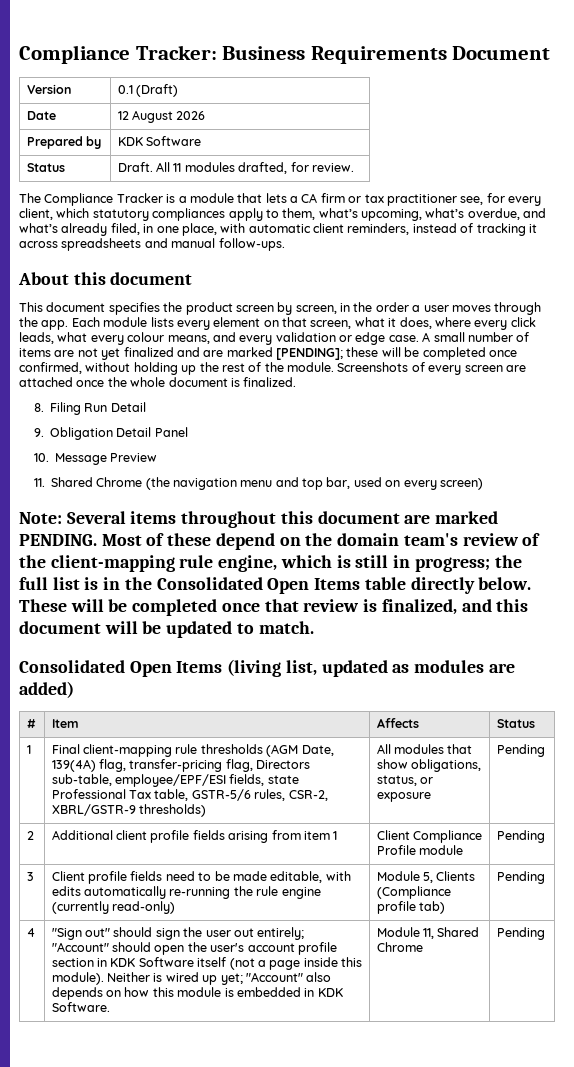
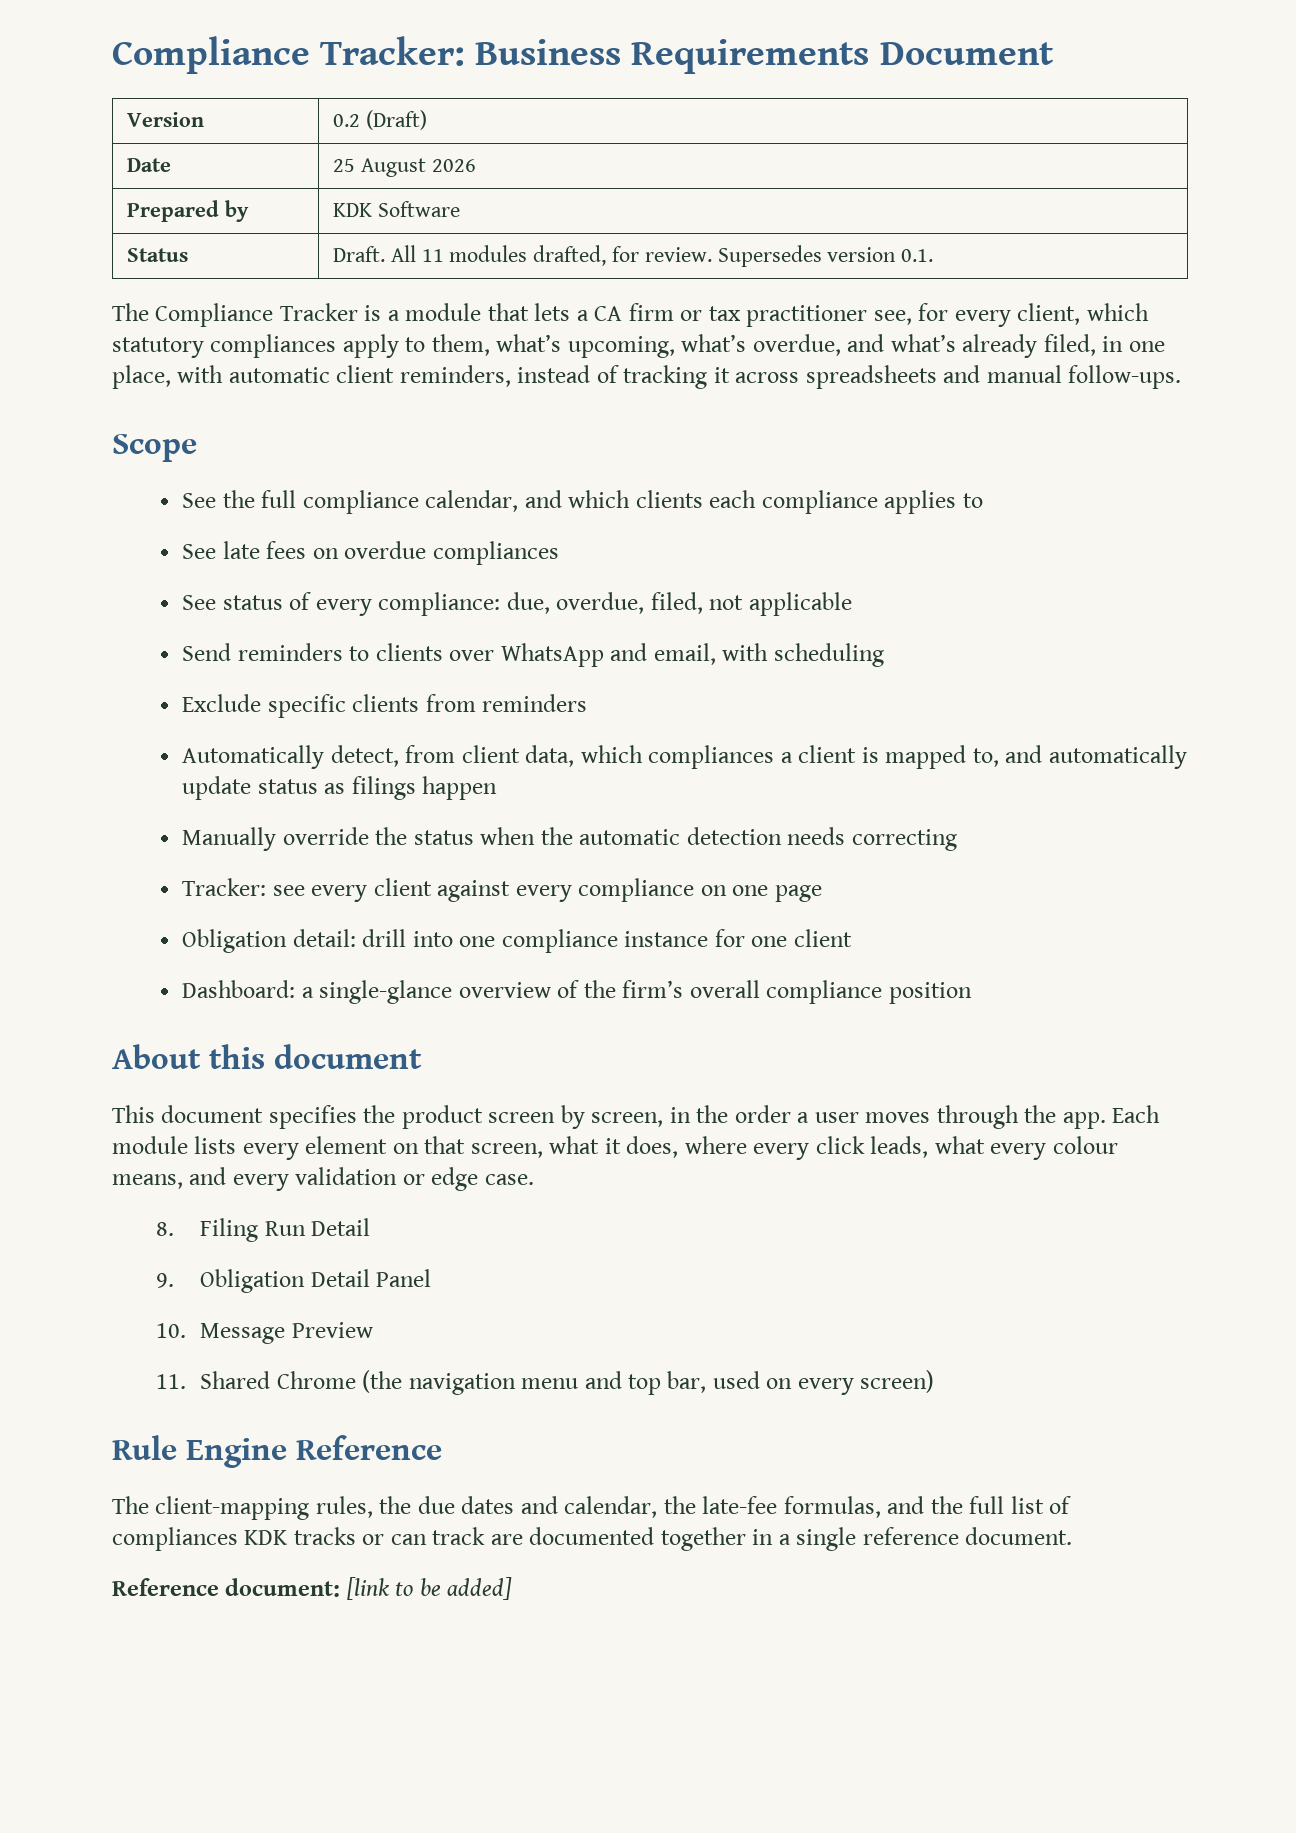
- Version | 0.1 (Draft)
+ Version | 0.2 (Draft)
- Date | 12 August 2026
+ Date | 25 August 2026
- Status | Draft. All 11 modules drafted, for review.
+ Status | Draft. All 11 modules drafted, for review. Supersedes version 0.1.
+ Scope
+ See the full compliance calendar, and which clients each compliance applies to
+ See late fees on overdue compliances
+ See status of every compliance: due, overdue, filed, not applicable
+ Send reminders to clients over WhatsApp and email, with scheduling
+ Exclude specific clients from reminders
+ Automatically detect, from client data, which compliances a client is mapped to, and automatically update status as filings happen
+ Manually override the status when the automatic detection needs correcting
+ Tracker: see every client against every compliance on one page
+ Obligation detail: drill into one compliance instance for one client
+ Dashboard: a single-glance overview of the firm’s overall compliance position
- A small number of items are not yet finalized and are marked [PENDING]; these will be completed once confirmed, without holding up the rest of the module. Screenshots of every screen are attached once the whole document is finalized.
- Note: Several items throughout this document are marked PENDING. Most of these depend on the domain team's review of the client-mapping rule engine, which is still in progress; the full list is in the Consolidated Open Items table directly below. These will be completed once that review is finalized, and this document will be updated to match.
- Consolidated Open Items (living list, updated as modules are added)
- # | Item | Affects | Status
- 1 | Final client-mapping rule thresholds (AGM Date, 139(4A) flag, transfer-pricing flag, Directors sub-table, employee/EPF/ESI fields, state Professional Tax table, GSTR-5/6 rules, CSR-2, XBRL/GSTR-9 thresholds) | All modules that show obligations, status, or exposure | Pending
- 2 | Additional client profile fields arising from item 1 | Client Compliance Profile module | Pending
- 3 | Client profile fields need to be made editable, with edits automatically re-running the rule engine (currently read-only) | Module 5, Clients (Compliance profile tab) | Pending
- 4 | "Sign out" should sign the user out entirely; "Account" should open the user's account profile section in KDK Software itself (not a page inside this module). Neither is wired up yet; "Account" also depends on how this module is embedded in KDK Software. | Module 11, Shared Chrome | Pending
+ Rule Engine Reference
+ The client-mapping rules, the due dates and calendar, the late-fee formulas, and the full list of compliances KDK tracks or can track are documented together in a single reference document.
+ Reference document: [link to be added]

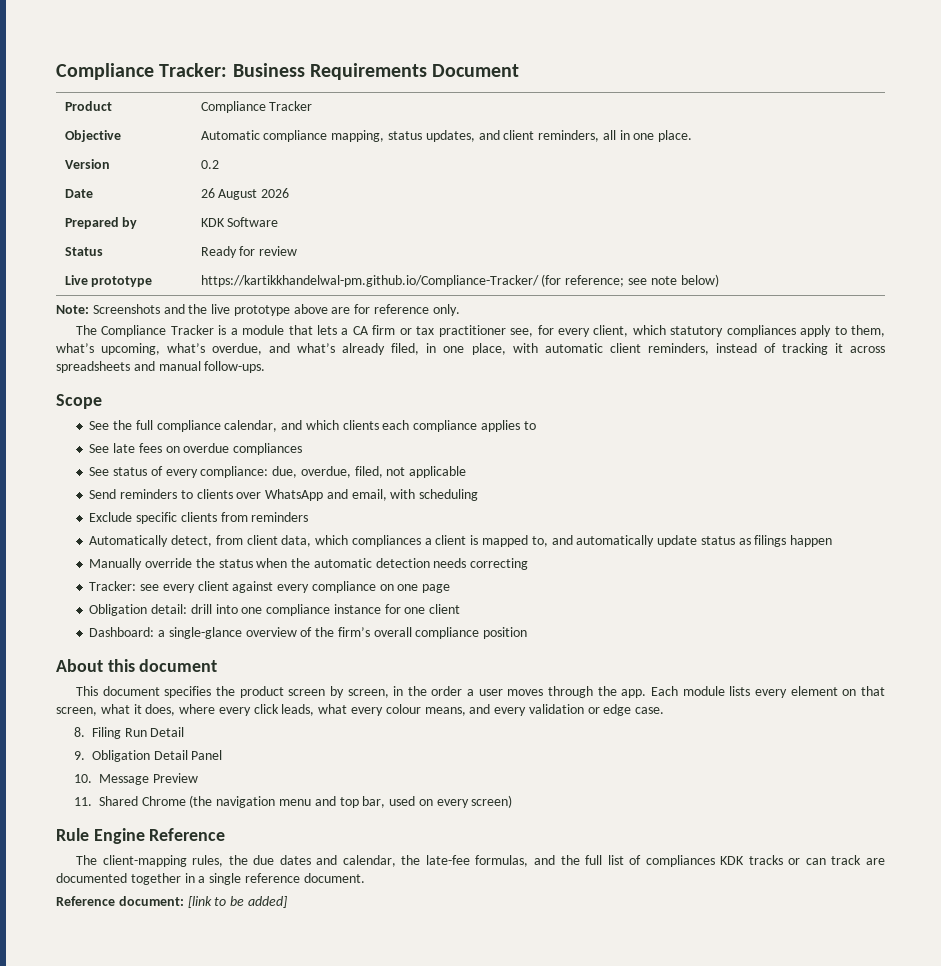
+ Product | Compliance Tracker
+ Objective | Automatic compliance mapping, status updates, and client reminders, all in one place.
- Version | 0.2 (Draft)
+ Version | 0.2
- Date | 25 August 2026
+ Date | 26 August 2026
- Status | Draft. All 11 modules drafted, for review. Supersedes version 0.1.
+ Status | Ready for review
+ Live prototype | https://kartikkhandelwal-pm.github.io/Compliance-Tracker/ (for reference; see note below)
+ Note: Screenshots and the live prototype above are for reference only.

